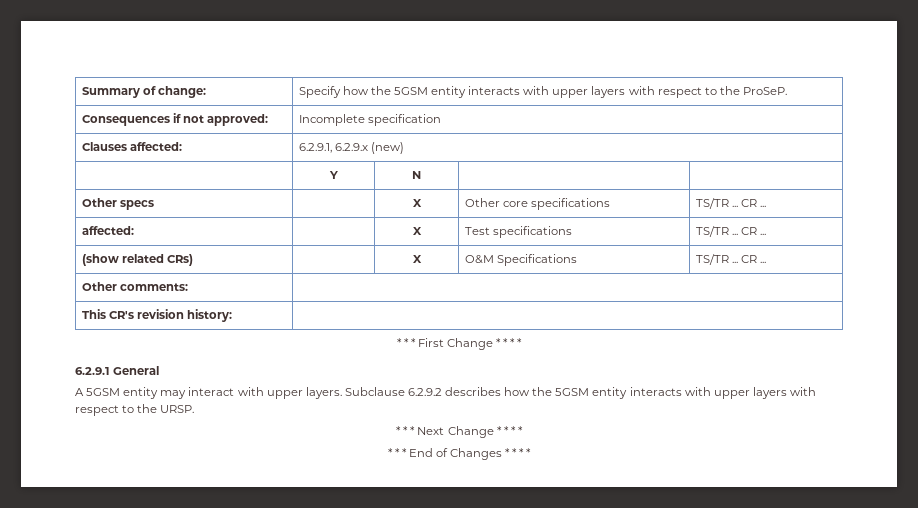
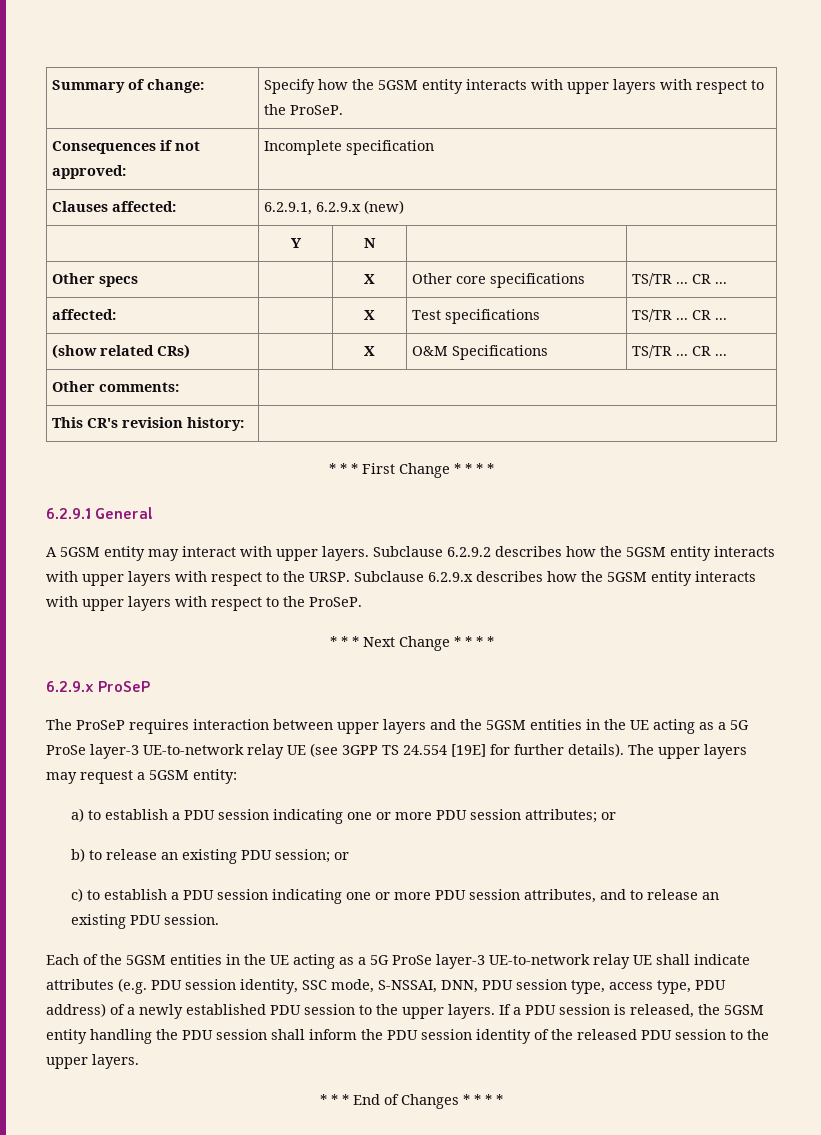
+ Subclause 6.2.9.x describes how the 5GSM entity interacts with upper layers with respect to the ProSeP.
+ 6.2.9.x ProSeP
+ The ProSeP requires interaction between upper layers and the 5GSM entities in the UE acting as a 5G ProSe layer-3 UE-to-network relay UE (see 3GPP TS 24.554 [19E] for further details). The upper layers may request a 5GSM entity:
+ a) to establish a PDU session indicating one or more PDU session attributes; or
+ b) to release an existing PDU session; or
+ c) to establish a PDU session indicating one or more PDU session attributes, and to release an existing PDU session.
+ Each of the 5GSM entities in the UE acting as a 5G ProSe layer-3 UE-to-network relay UE shall indicate attributes (e.g. PDU session identity, SSC mode, S-NSSAI, DNN, PDU session type, access type, PDU address) of a newly established PDU session to the upper layers. If a PDU session is released, the 5GSM entity handling the PDU session shall inform the PDU session identity of the released PDU session to the upper layers.

